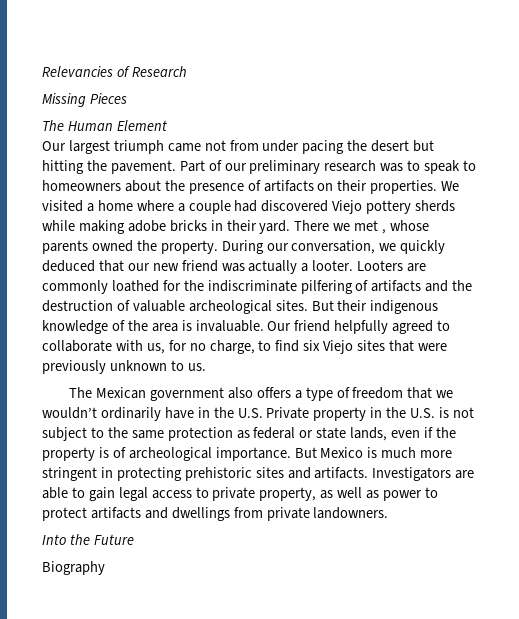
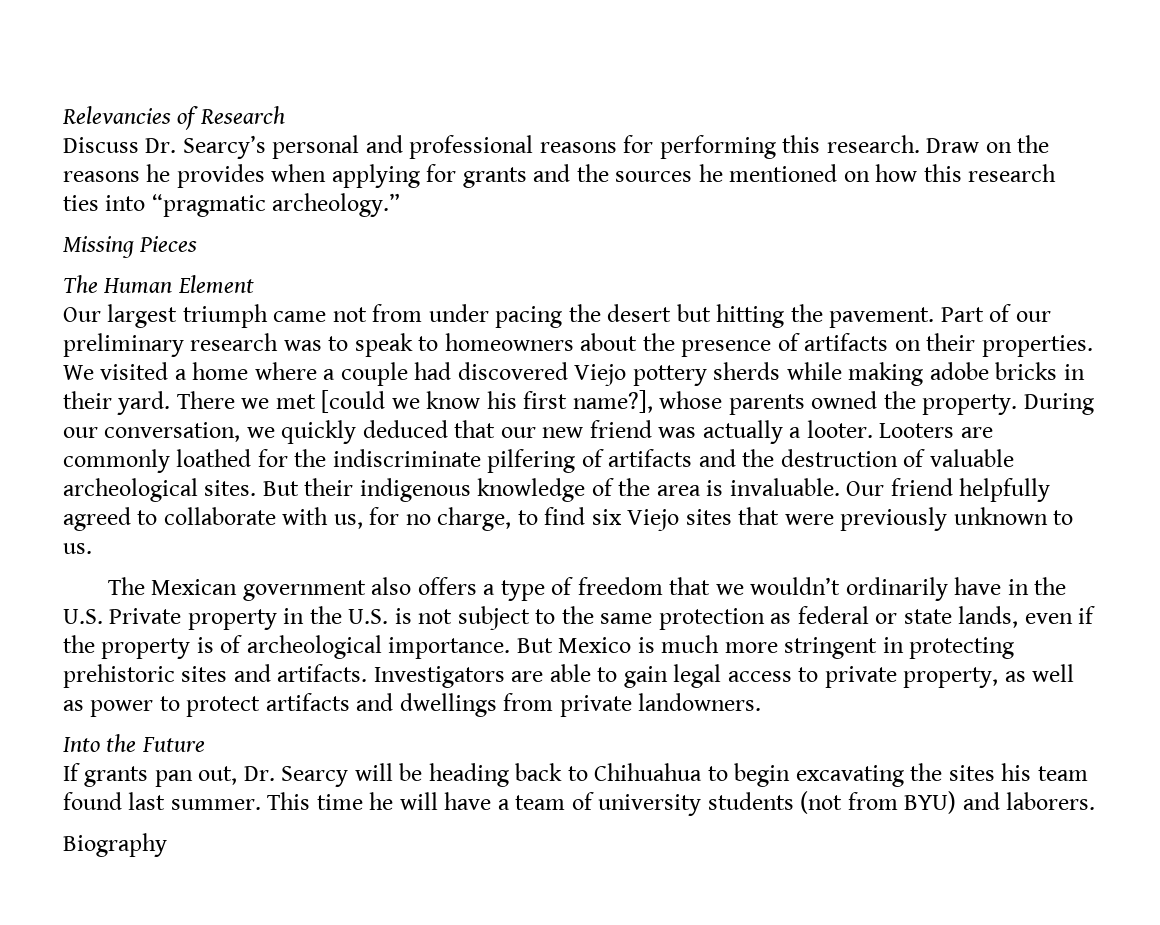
+ Discuss Dr. Searcy’s personal and professional reasons for performing this research. Draw on the reasons he provides when applying for grants and the sources he mentioned on how this research ties into “pragmatic archeology.”
- There we met , whose parents owned the property.
+ There we met [could we know his first name?], whose parents owned the property.
+ If grants pan out, Dr. Searcy will be heading back to Chihuahua to begin excavating the sites his team found last summer. This time he will have a team of university students (not from BYU) and laborers.

